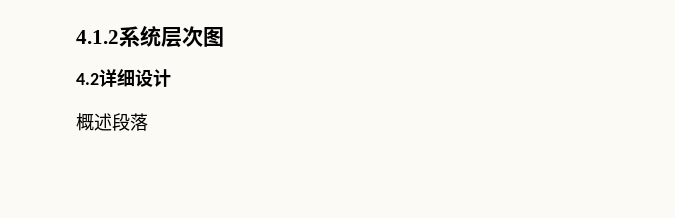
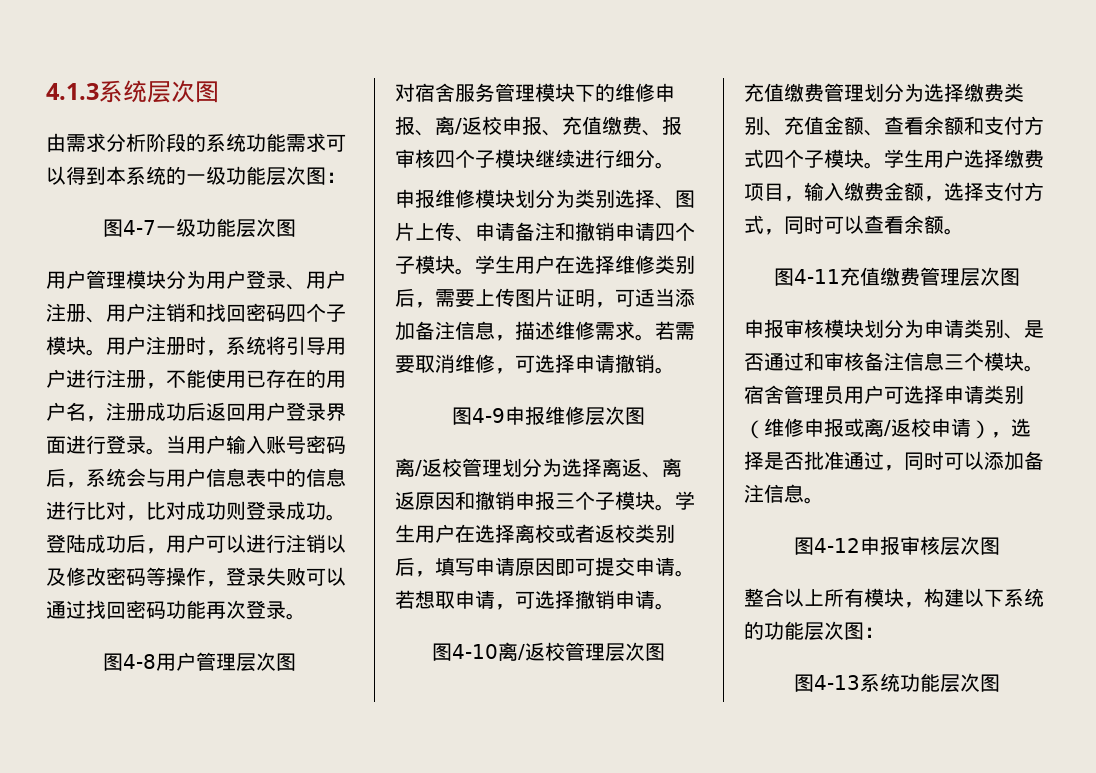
- 4.1.2系统层次图
+ 4.1.3系统层次图
- 4.2详细设计
- 概述段落
+ 由需求分析阶段的系统功能需求可以得到本系统的一级功能层次图：
+ 图4-7一级功能层次图
+ 用户管理模块分为用户登录、用户注册、用户注销和找回密码四个子模块。用户注册时，系统将引导用户进行注册，不能使用已存在的用户名，注册成功后返回用户登录界面进行登录。当用户输入账号密码后，系统会与用户信息表中的信息进行比对，比对成功则登录成功。登陆成功后，用户可以进行注销以及修改密码等操作，登录失败可以通过找回密码功能再次登录。
+ 图4-8用户管理层次图
+ 对宿舍服务管理模块下的维修申报、离/返校申报、充值缴费、报审核四个子模块继续进行细分。
+ 申报维修模块划分为类别选择、图片上传、申请备注和撤销申请四个子模块。学生用户在选择维修类别后，需要上传图片证明，可适当添加备注信息，描述维修需求。若需要取消维修，可选择申请撤销。
+ 图4-9申报维修层次图
+ 离/返校管理划分为选择离返、离返原因和撤销申报三个子模块。学生用户在选择离校或者返校类别后，填写申请原因即可提交申请。若想取申请，可选择撤销申请。
+ 图4-10离/返校管理层次图
+ 充值缴费管理划分为选择缴费类别、充值金额、查看余额和支付方式四个子模块。学生用户选择缴费项目，输入缴费金额，选择支付方式，同时可以查看余额。
+ 图4-11充值缴费管理层次图
+ 申报审核模块划分为申请类别、是否通过和审核备注信息三个模块。宿舍管理员用户可选择申请类别（维修申报或离/返校申请），选择是否批准通过，同时可以添加备注信息。
+ 图4-12申报审核层次图
+ 整合以上所有模块，构建以下系统的功能层次图：
+ 图4-13系统功能层次图

